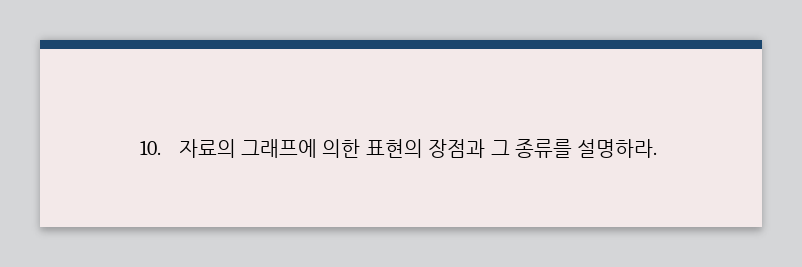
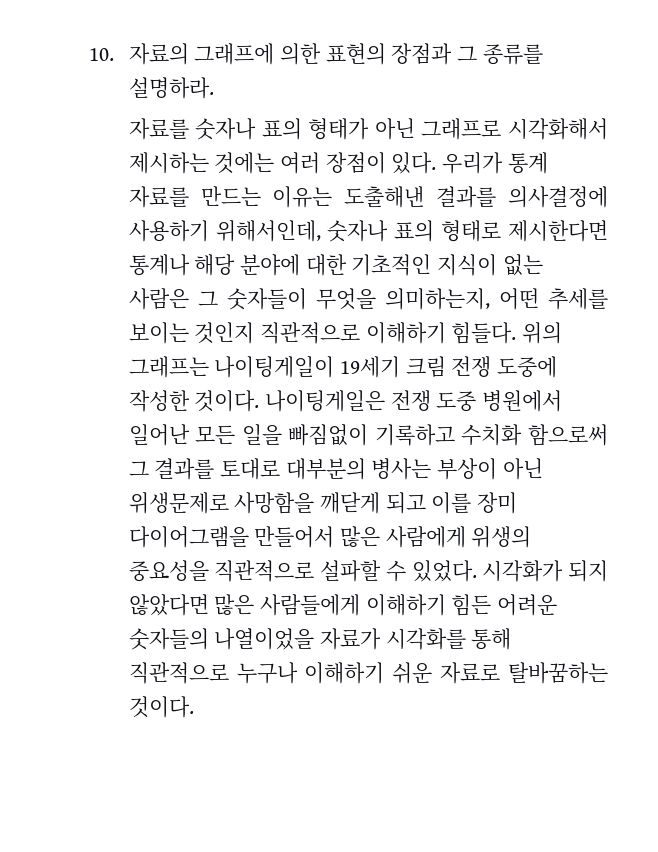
+ 자료를 숫자나 표의 형태가 아닌 그래프로 시각화해서 제시하는 것에는 여러 장점이 있다. 우리가 통계 자료를 만드는 이유는 도출해낸 결과를 의사결정에 사용하기 위해서인데, 숫자나 표의 형태로 제시한다면 통계나 해당 분야에 대한 기초적인 지식이 없는 사람은 그 숫자들이 무엇을 의미하는지, 어떤 추세를 보이는 것인지 직관적으로 이해하기 힘들다. 위의 그래프는 나이팅게일이 19세기 크림 전쟁 도중에 작성한 것이다. 나이팅게일은 전쟁 도중 병원에서 일어난 모든 일을 빠짐없이 기록하고 수치화 함으로써 그 결과를 토대로 대부분의 병사는 부상이 아닌 위생문제로 사망함을 깨닫게 되고 이를 장미 다이어그램을 만들어서 많은 사람에게 위생의 중요성을 직관적으로 설파할 수 있었다. 시각화가 되지 않았다면 많은 사람들에게 이해하기 힘든 어려운 숫자들의 나열이었을 자료가 시각화를 통해 직관적으로 누구나 이해하기 쉬운 자료로 탈바꿈하는 것이다.

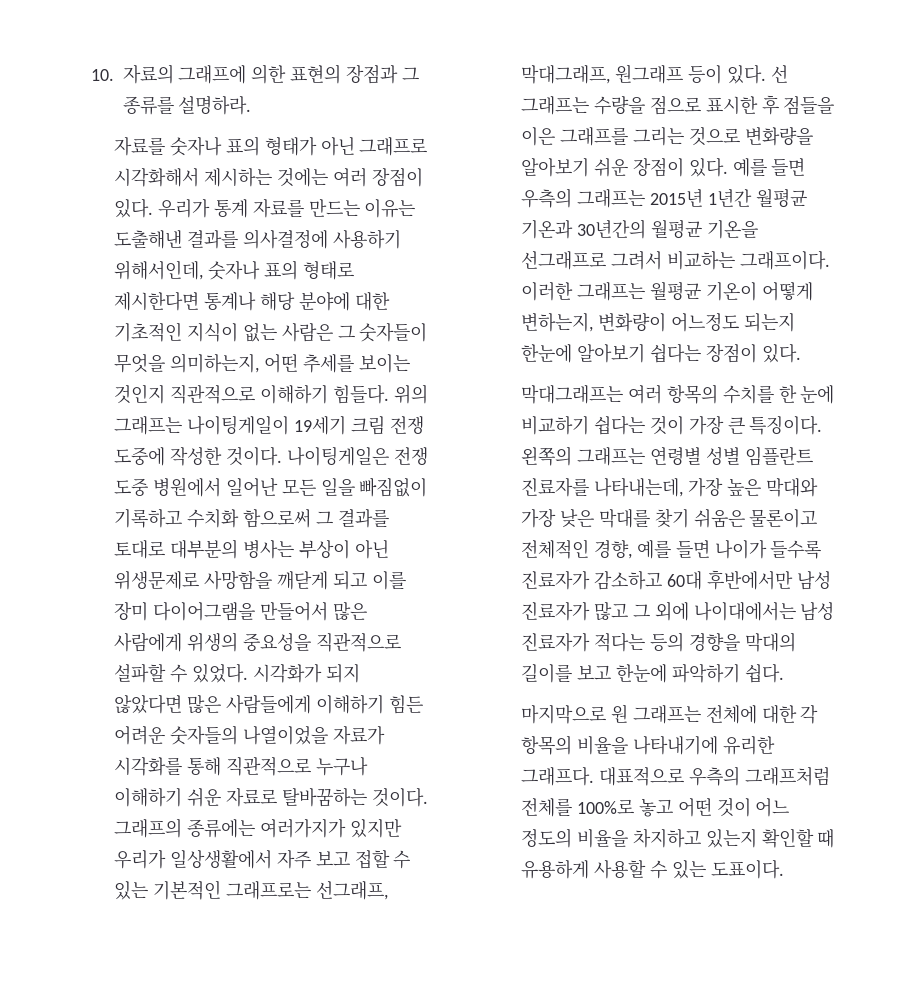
+ 그래프의 종류에는 여러가지가 있지만 우리가 일상생활에서 자주 보고 접할 수 있는 기본적인 그래프로는 선그래프, 막대그래프, 원그래프 등이 있다. 선 그래프는 수량을 점으로 표시한 후 점들을 이은 그래프를 그리는 것으로 변화량을 알아보기 쉬운 장점이 있다. 예를 들면 우측의 그래프는 2015년 1년간 월평균 기온과 30년간의 월평균 기온을 선그래프로 그려서 비교하는 그래프이다. 이러한 그래프는 월평균 기온이 어떻게 변하는지, 변화량이 어느정도 되는지 한눈에 알아보기 쉽다는 장점이 있다.
+ 막대그래프는 여러 항목의 수치를 한 눈에 비교하기 쉽다는 것이 가장 큰 특징이다. 왼쪽의 그래프는 연령별 성별 임플란트 진료자를 나타내는데, 가장 높은 막대와 가장 낮은 막대를 찾기 쉬움은 물론이고 전체적인 경향, 예를 들면 나이가 들수록 진료자가 감소하고 60대 후반에서만 남성 진료자가 많고 그 외에 나이대에서는 남성 진료자가 적다는 등의 경향을 막대의 길이를 보고 한눈에 파악하기 쉽다.
+ 마지막으로 원 그래프는 전체에 대한 각 항목의 비율을 나타내기에 유리한 그래프다. 대표적으로 우측의 그래프처럼 전체를 100%로 놓고 어떤 것이 어느 정도의 비율을 차지하고 있는지 확인할 때 유용하게 사용할 수 있는 도표이다.

